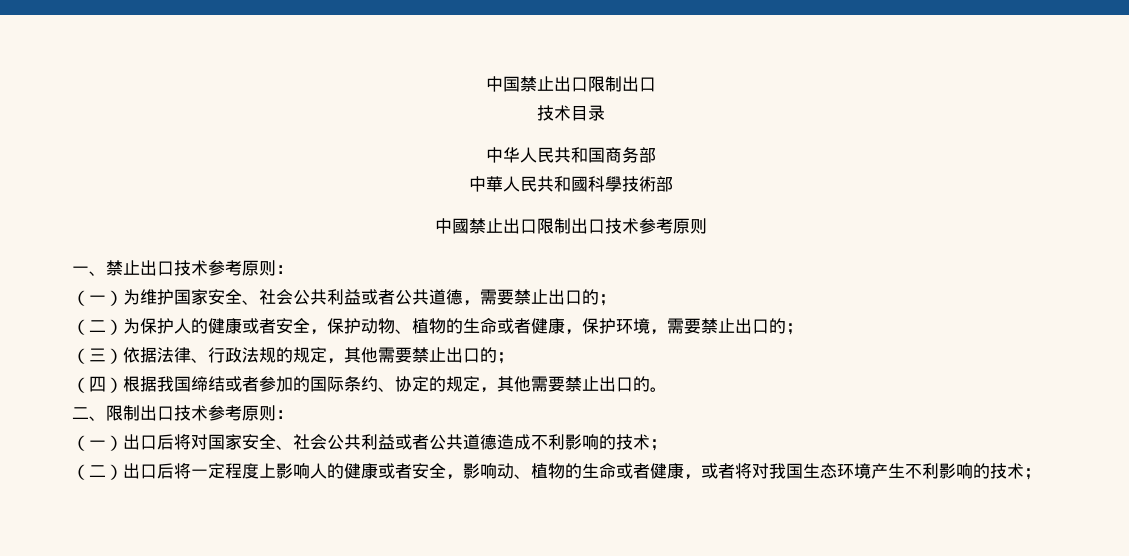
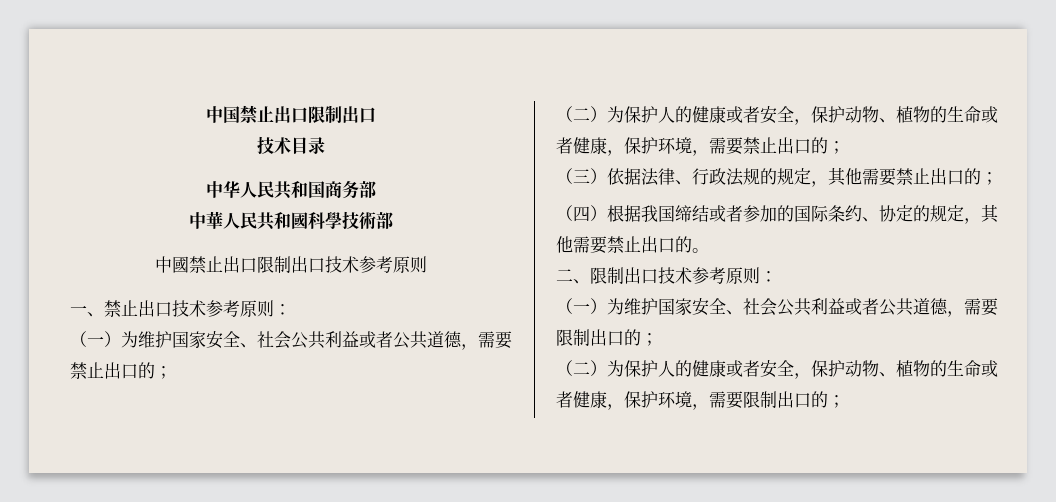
- （一）出口后将对国家安全、社会公共利益或者公共道德造成不利影响的技术；
- （二）出口后将一定程度上影响人的健康或者安全，影响动、植物的生命或者健康，或者将对我国生态环境产生不利影响的技术；
+ （一）为维护国家安全、社会公共利益或者公共道德，需要限制出口的；
+ （二）为保护人的健康或者安全，保护动物、植物的生命或者健康，保护环境，需要限制出口的；

